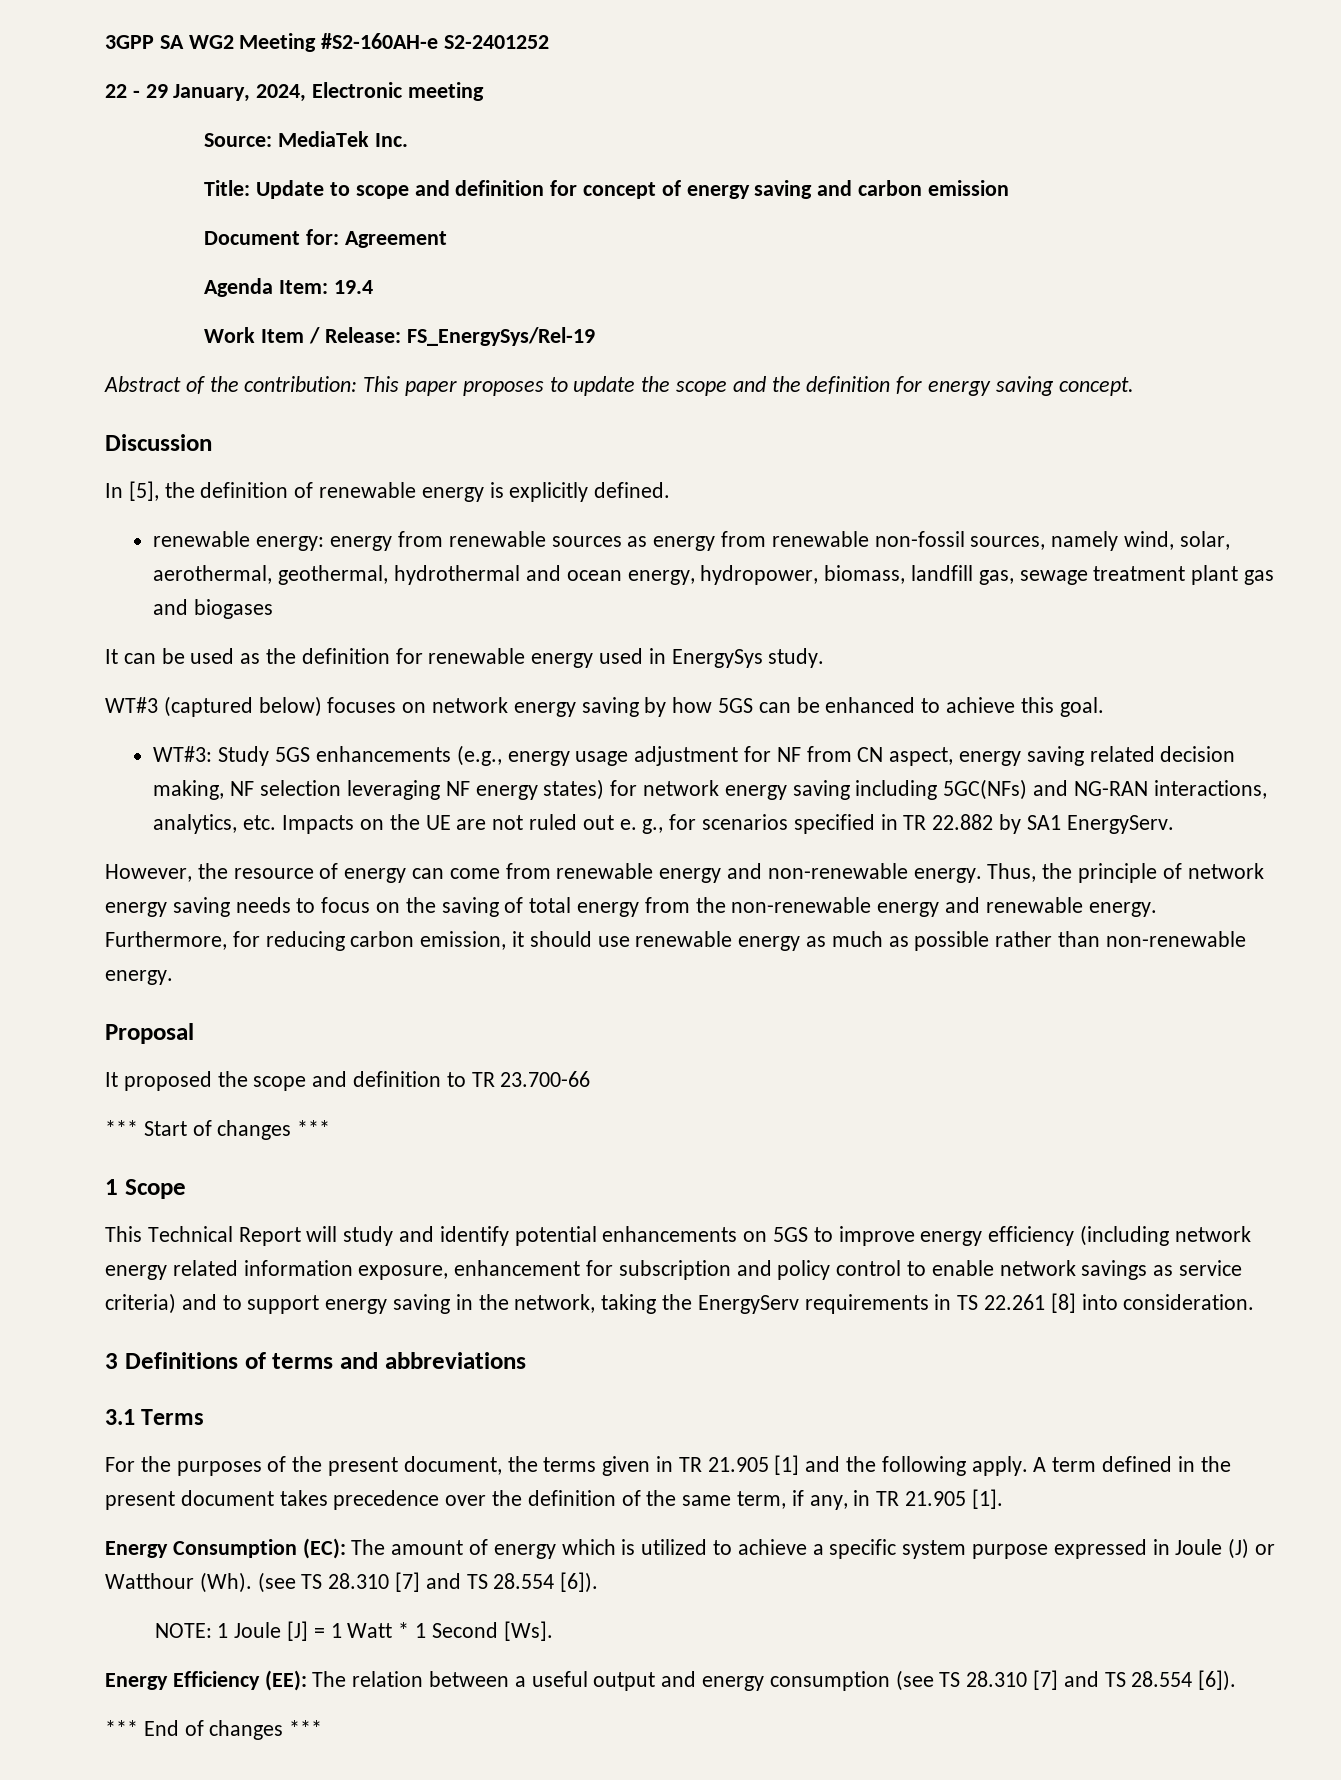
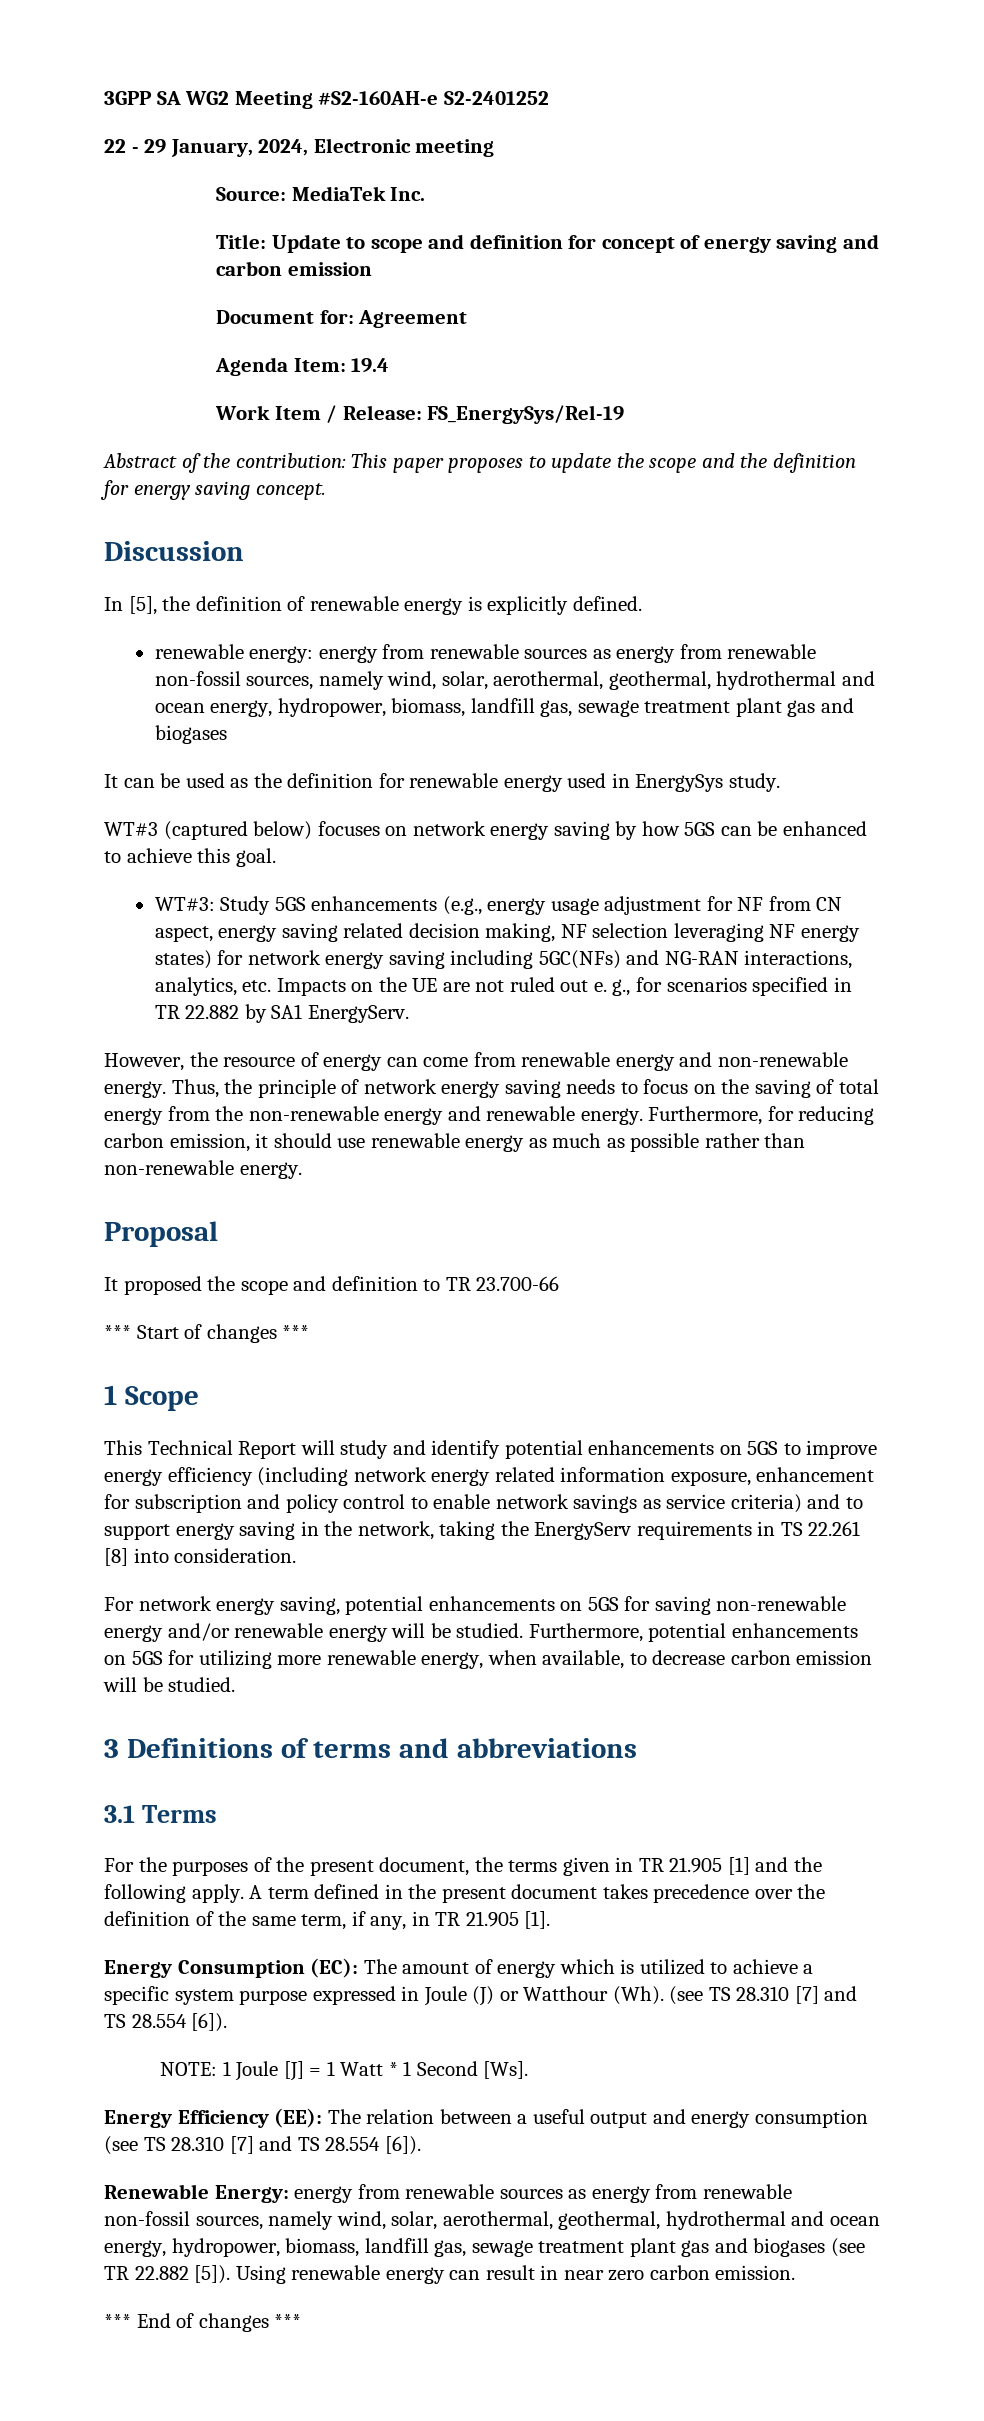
+ For network energy saving, potential enhancements on 5GS for saving non-renewable energy and/or renewable energy will be studied. Furthermore, potential enhancements on 5GS for utilizing more renewable energy, when available, to decrease carbon emission will be studied.
+ Renewable Energy: energy from renewable sources as energy from renewable non-fossil sources, namely wind, solar, aerothermal, geothermal, hydrothermal and ocean energy, hydropower, biomass, landfill gas, sewage treatment plant gas and biogases (see TR 22.882 [5]). Using renewable energy can result in near zero carbon emission.

